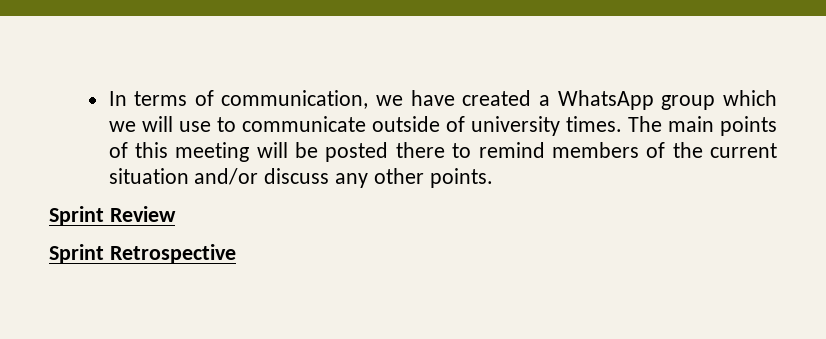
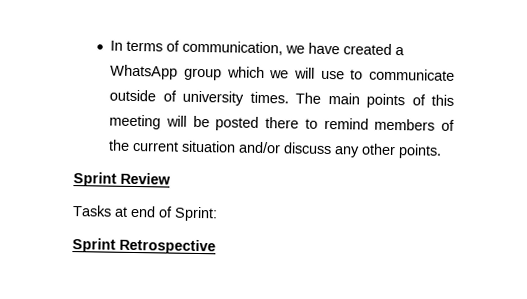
+ Tasks at end of Sprint:

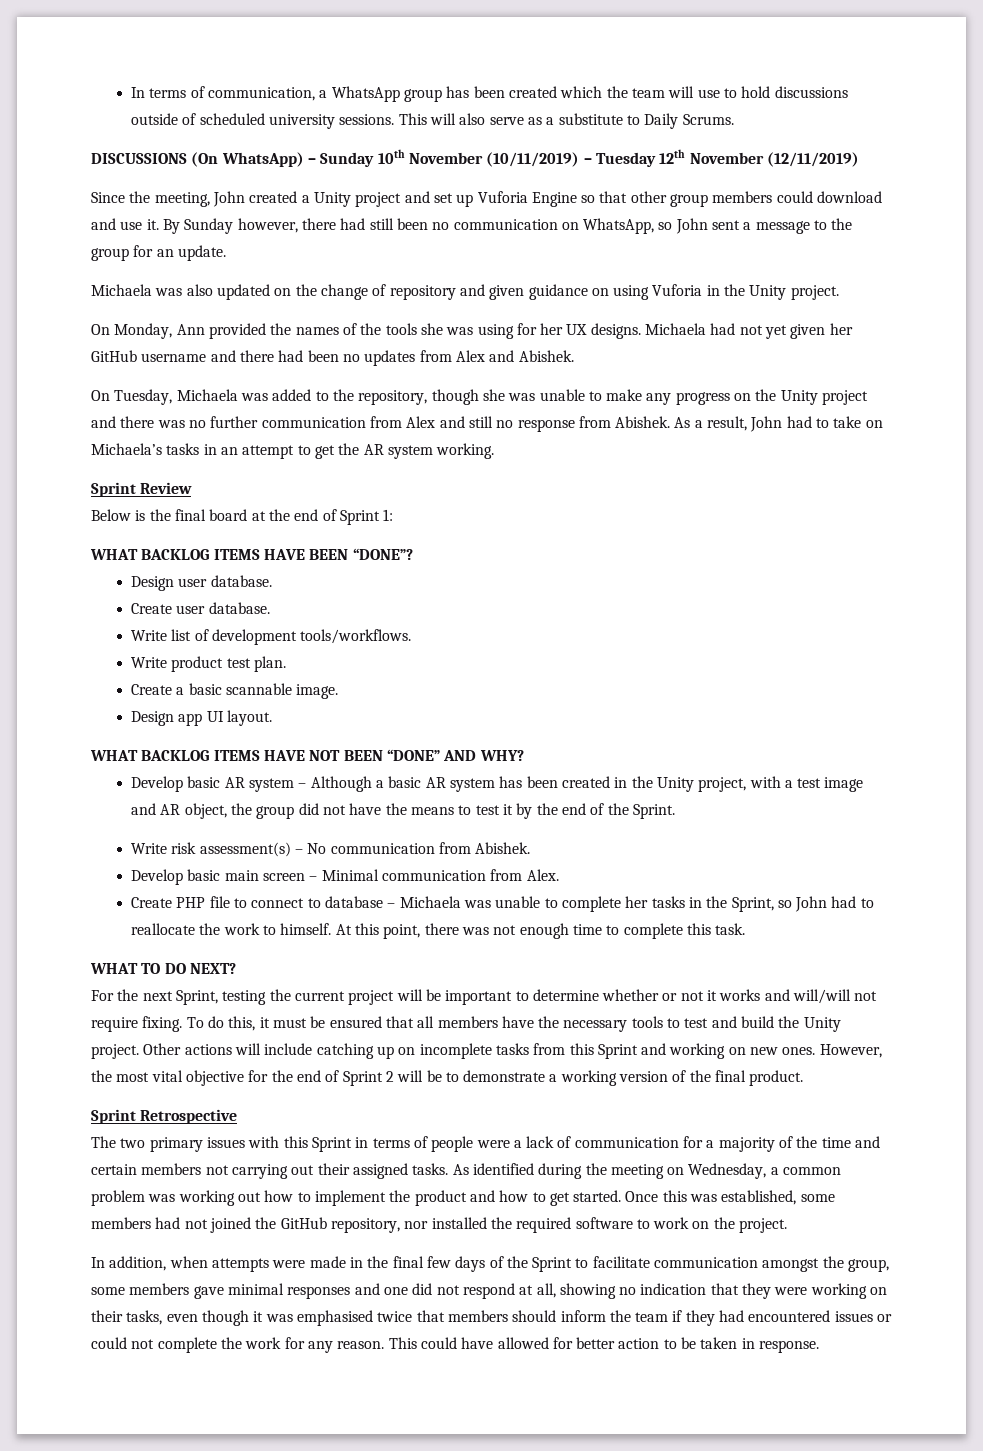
- In terms of communication, we have created a WhatsApp group which we will use to communicate outside of university times. The main points of this meeting will be posted there to remind members of the current situation and/or discuss any other points.
+ In terms of communication, a WhatsApp group has been created which the team will use to hold discussions outside of scheduled university sessions. This will also serve as a substitute to Daily Scrums.
+ DISCUSSIONS (On WhatsApp) – Sunday 10th November (10/11/2019) – Tuesday 12th November (12/11/2019)
+ Since the meeting, John created a Unity project and set up Vuforia Engine so that other group members could download and use it. By Sunday however, there had still been no communication on WhatsApp, so John sent a message to the group for an update.
+ Michaela was also updated on the change of repository and given guidance on using Vuforia in the Unity project.
+ On Monday, Ann provided the names of the tools she was using for her UX designs. Michaela had not yet given her GitHub username and there had been no updates from Alex and Abishek.
+ On Tuesday, Michaela was added to the repository, though she was unable to make any progress on the Unity project and there was no further communication from Alex and still no response from Abishek. As a result, John had to take on Michaela’s tasks in an attempt to get the AR system working.
  Sprint Review
- Tasks at end of Sprint:
+ Below is the final board at the end of Sprint 1:
+ WHAT BACKLOG ITEMS HAVE BEEN “DONE”?
+ Design user database.
+ Create user database.
+ Write list of development tools/workflows.
+ Write product test plan.
+ Create a basic scannable image.
+ Design app UI layout.
+ WHAT BACKLOG ITEMS HAVE NOT BEEN “DONE” AND WHY?
+ Develop basic AR system – Although a basic AR system has been created in the Unity project, with a test image and AR object, the group did not have the means to test it by the end of the Sprint.
+ Write risk assessment(s) – No communication from Abishek.
+ Develop basic main screen – Minimal communication from Alex.
+ Create PHP file to connect to database – Michaela was unable to complete her tasks in the Sprint, so John had to reallocate the work to himself. At this point, there was not enough time to complete this task.
+ WHAT TO DO NEXT?
+ For the next Sprint, testing the current project will be important to determine whether or not it works and will/will not require fixing. To do this, it must be ensured that all members have the necessary tools to test and build the Unity project. Other actions will include catching up on incomplete tasks from this Sprint and working on new ones. However, the most vital objective for the end of Sprint 2 will be to demonstrate a working version of the final product.
  Sprint Retrospective
+ The two primary issues with this Sprint in terms of people were a lack of communication for a majority of the time and certain members not carrying out their assigned tasks. As identified during the meeting on Wednesday, a common problem was working out how to implement the product and how to get started. Once this was established, some members had not joined the GitHub repository, nor installed the required software to work on the project.
+ In addition, when attempts were made in the final few days of the Sprint to facilitate communication amongst the group, some members gave minimal responses and one did not respond at all, showing no indication that they were working on their tasks, even though it was emphasised twice that members should inform the team if they had encountered issues or could not complete the work for any reason. This could have allowed for better action to be taken in response.

